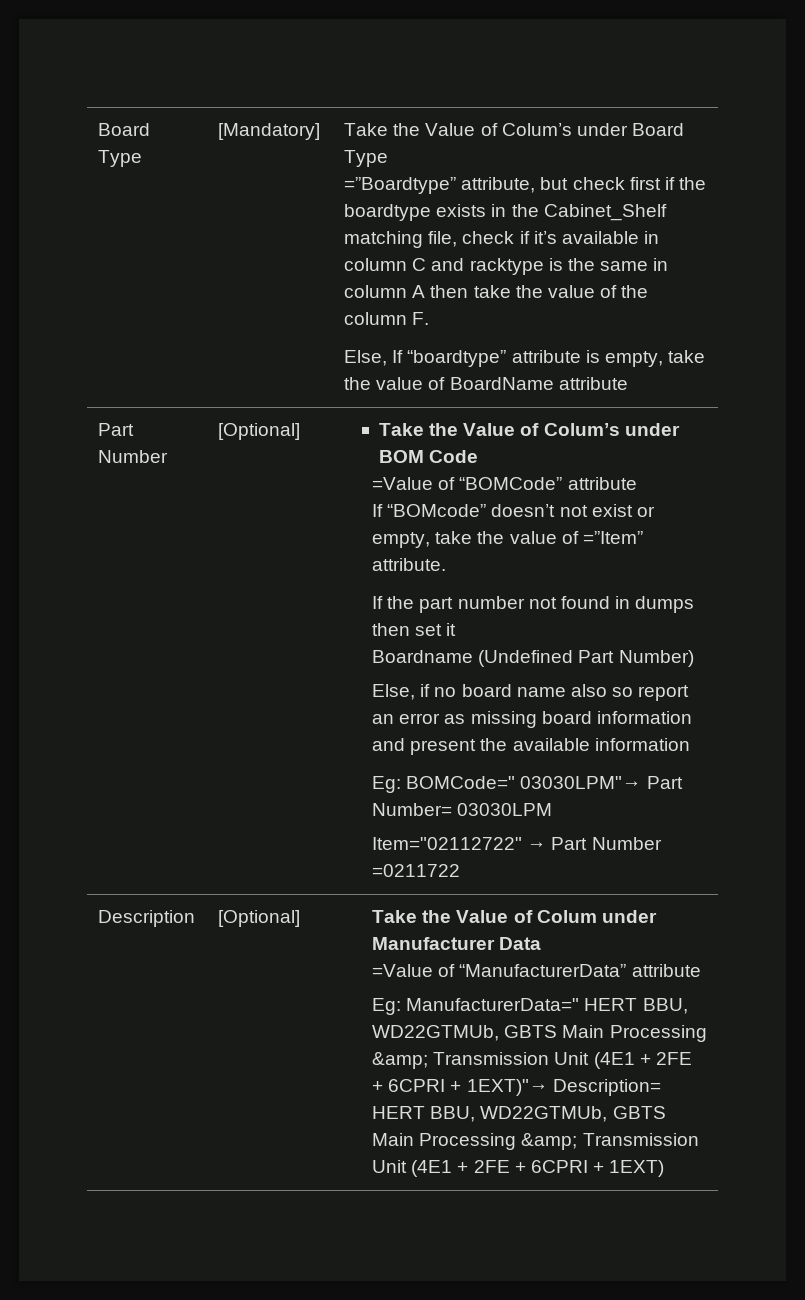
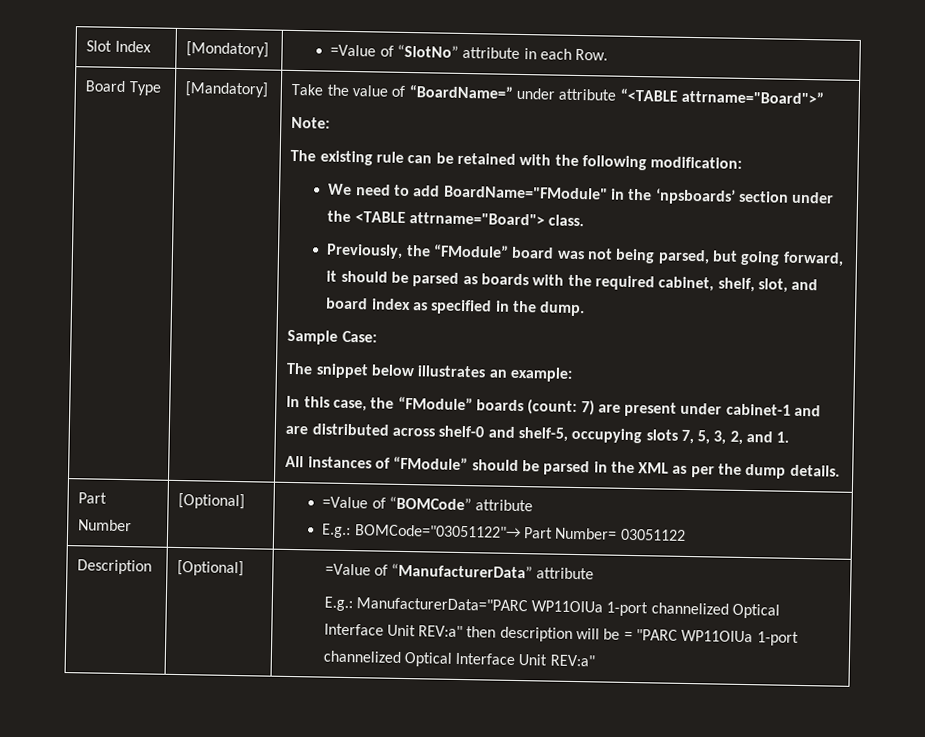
+ Slot Index | [Mondatory] | =Value of “SlotNo” attribute in each Row.
- Take the Value of Colum’s under Board Type
- =”Boardtype” attribute, but check first if the boardtype exists in the Cabinet_Shelf matching file, check if it’s available in column C and racktype is the same in column A then take the value of the column F.
- Else, If “boardtype” attribute is empty, take the value of BoardName attribute
- Part Number | [Optional] | Take the Value of Colum’s under BOM Code
- =Value of “BOMCode” attribute
- If “BOMcode” doesn’t not exist or empty, take the value of =”Item” attribute.
- If the part number not found in dumps then set it
- Boardname (Undefined Part Number)
- Else, if no board name also so report an error as missing board information and present the available information
- Eg: BOMCode=" 03030LPM"→ Part Number= 03030LPM
- Item="02112722" → Part Number =0211722
- Description | [Optional] | Take the Value of Colum under Manufacturer Data
- =Value of “ManufacturerData” attribute
- Eg: ManufacturerData=" HERT BBU, WD22GTMUb, GBTS Main Processing &amp; Transmission Unit (4E1 + 2FE + 6CPRI + 1EXT)"→ Description= HERT BBU, WD22GTMUb, GBTS Main Processing &amp; Transmission Unit (4E1 + 2FE + 6CPRI + 1EXT)
+ Take the value of “BoardName=” under attribute “<TABLE attrname="Board">”
+ Note:
+ The existing rule can be retained with the following modification:
+ We need to add BoardName="FModule" in the ‘npsboards’ section under the <TABLE attrname="Board"> class.
+ Previously, the “FModule” board was not being parsed, but going forward, it should be parsed as boards with the required cabinet, shelf, slot, and board index as specified in the dump.
+ Sample Case:
+ The snippet below illustrates an example:
+ In this case, the “FModule” boards (count: 7) are present under cabinet-1 and are distributed across shelf-0 and shelf-5, occupying slots 7, 5, 3, 2, and 1.
+ All instances of “FModule” should be parsed in the XML as per the dump details.
+ Part Number | [Optional] | =Value of “BOMCode” attribute
+ E.g.: BOMCode="03051122"→ Part Number= 03051122
+ Description | [Optional] | =Value of “ManufacturerData” attribute
+ E.g.: ManufacturerData="PARC WP11OIUa 1-port channelized Optical Interface Unit REV:a" then description will be = "PARC WP11OIUa 1-port channelized Optical Interface Unit REV:a"

